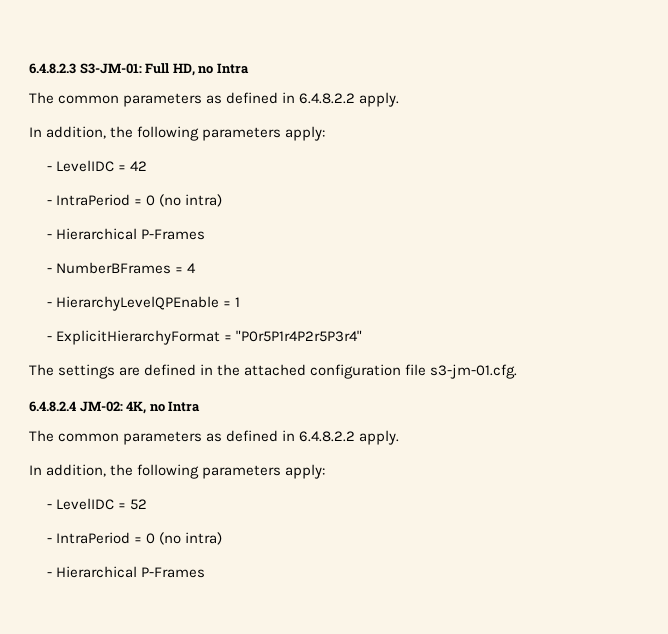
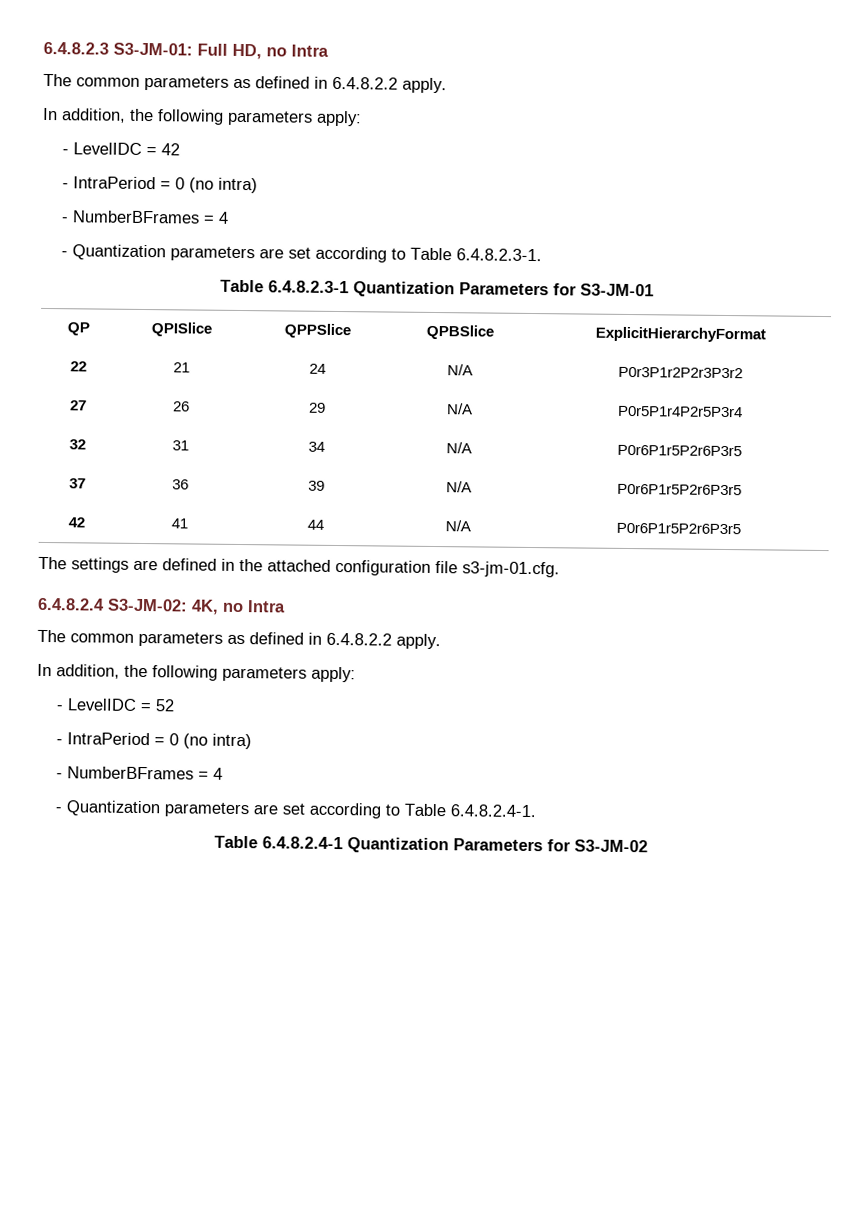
  - LevelIDC = 42
  - IntraPeriod = 0 (no intra)
- - Hierarchical P-Frames
  - NumberBFrames = 4
- - HierarchyLevelQPEnable = 1
- - ExplicitHierarchyFormat = "P0r5P1r4P2r5P3r4"
+ - Quantization parameters are set according to Table 6.4.8.2.3-1.
+ Table 6.4.8.2.3-1 Quantization Parameters for S3-JM-01
+ QP | QPISlice | QPPSlice | QPBSlice | ExplicitHierarchyFormat
+ 22 | 21 | 24 | N/A | P0r3P1r2P2r3P3r2
+ 27 | 26 | 29 | N/A | P0r5P1r4P2r5P3r4
+ 32 | 31 | 34 | N/A | P0r6P1r5P2r6P3r5
+ 37 | 36 | 39 | N/A | P0r6P1r5P2r6P3r5
+ 42 | 41 | 44 | N/A | P0r6P1r5P2r6P3r5
- 6.4.8.2.4 JM-02: 4K, no Intra
+ 6.4.8.2.4 S3-JM-02: 4K, no Intra
  - LevelIDC = 52
  - IntraPeriod = 0 (no intra)
- - Hierarchical P-Frames
+ - NumberBFrames = 4
+ - Quantization parameters are set according to Table 6.4.8.2.4-1.
+ Table 6.4.8.2.4-1 Quantization Parameters for S3-JM-02

